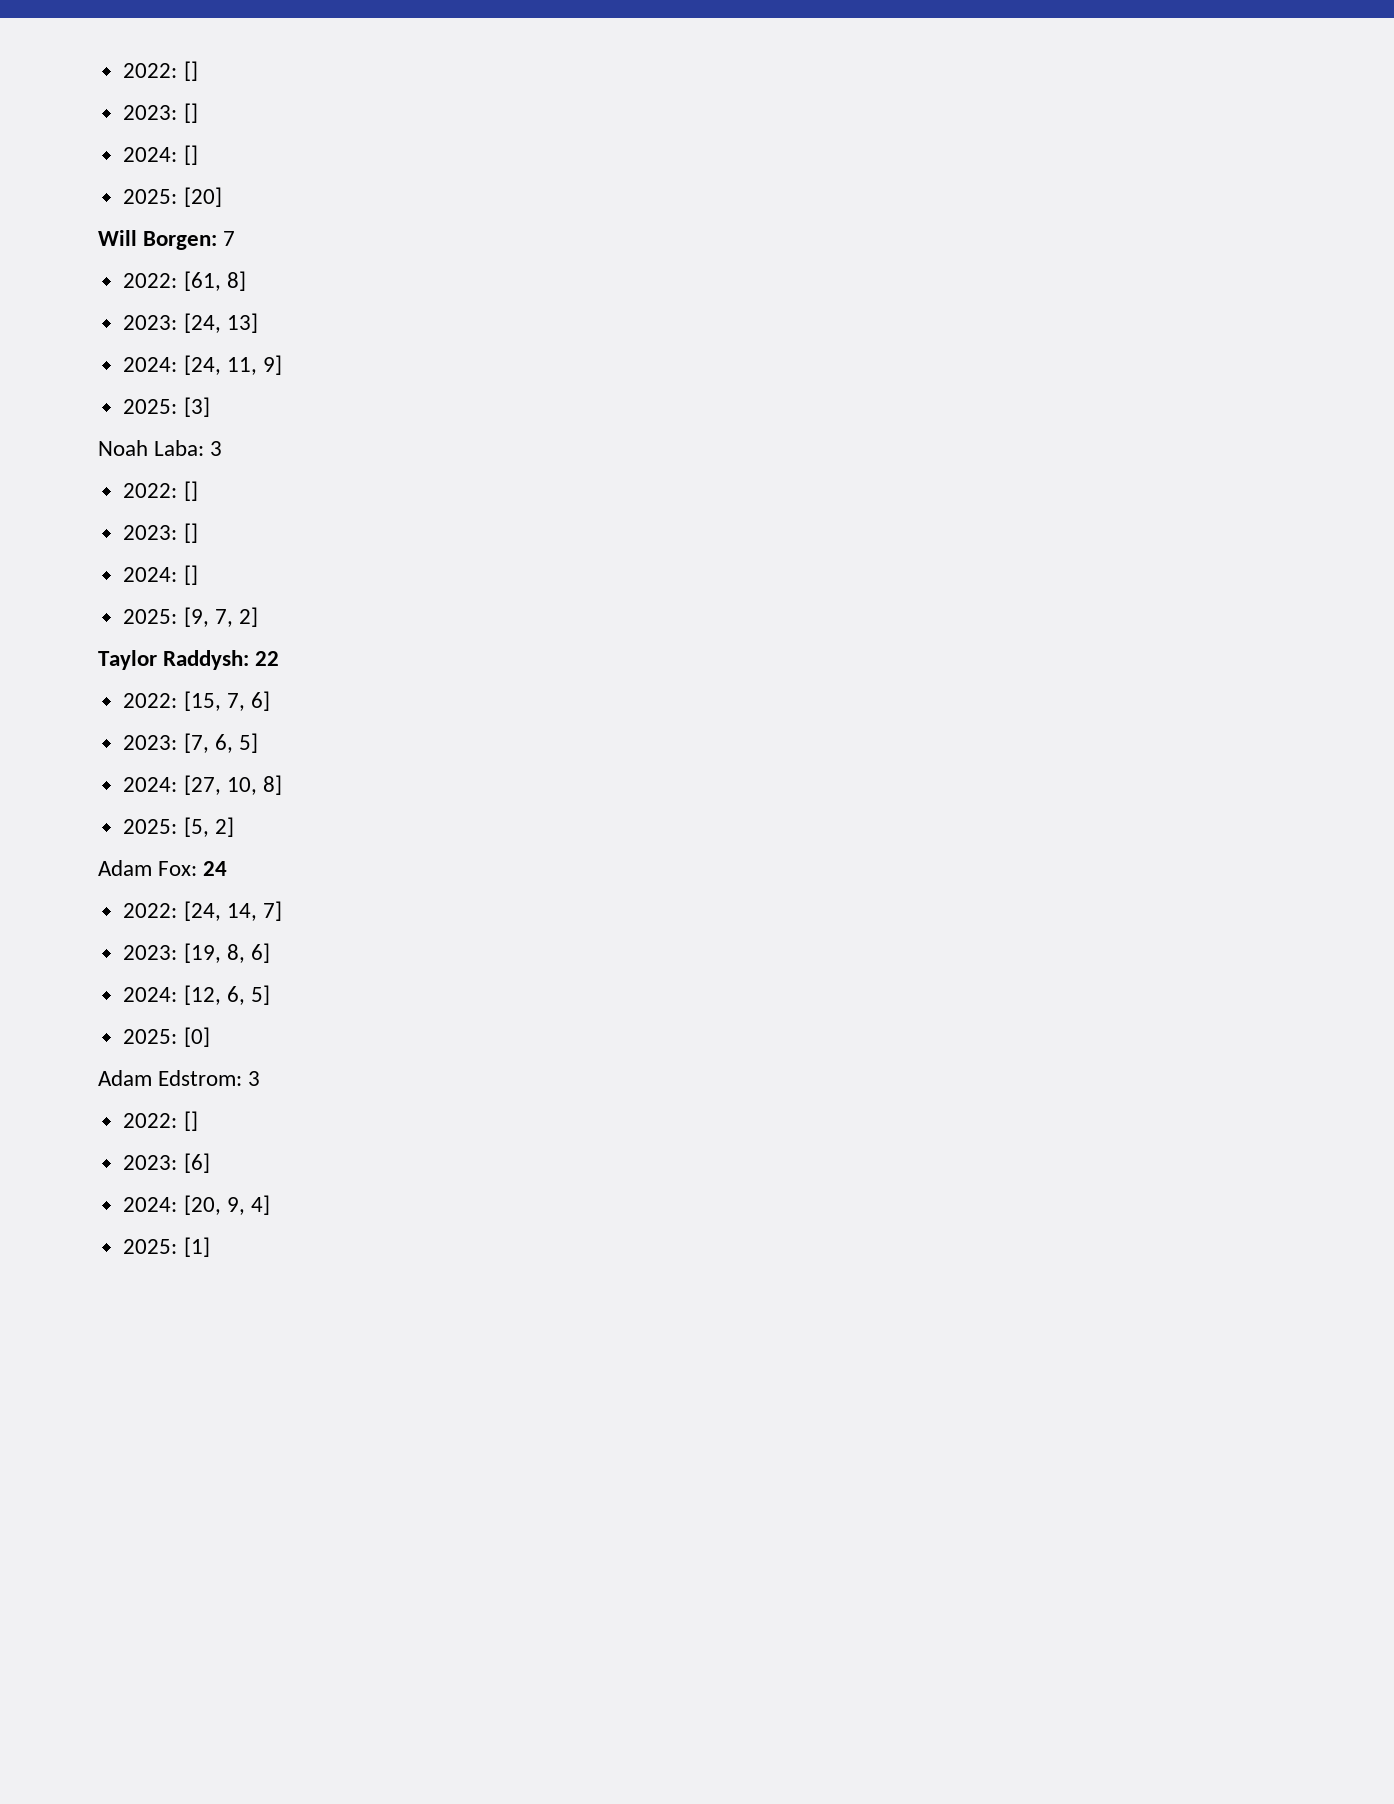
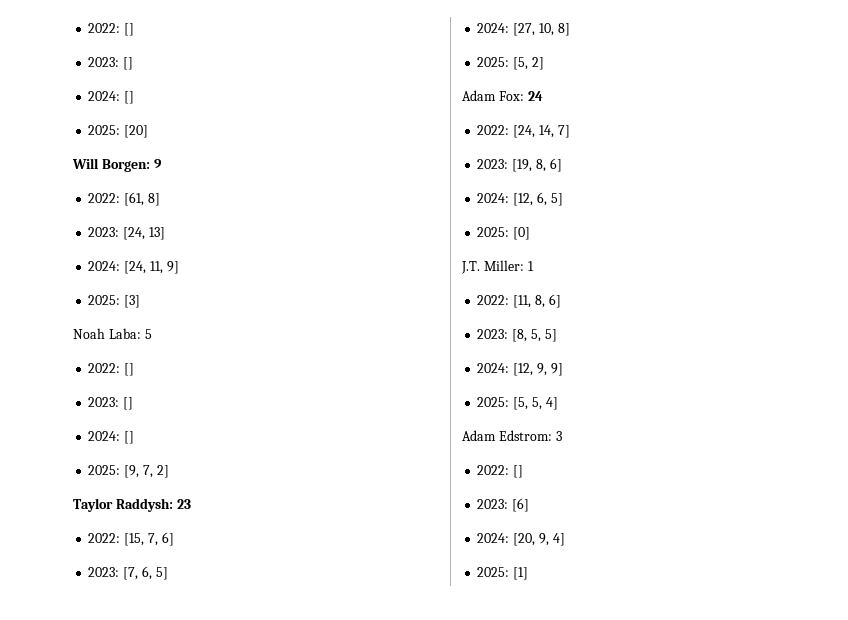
- Will Borgen: 7
+ Will Borgen: 9
- Noah Laba: 3
+ Noah Laba: 5
- Taylor Raddysh: 22
+ Taylor Raddysh: 23
+ J.T. Miller: 1
+ 2022: [11, 8, 6]
+ 2023: [8, 5, 5]
+ 2024: [12, 9, 9]
+ 2025: [5, 5, 4]

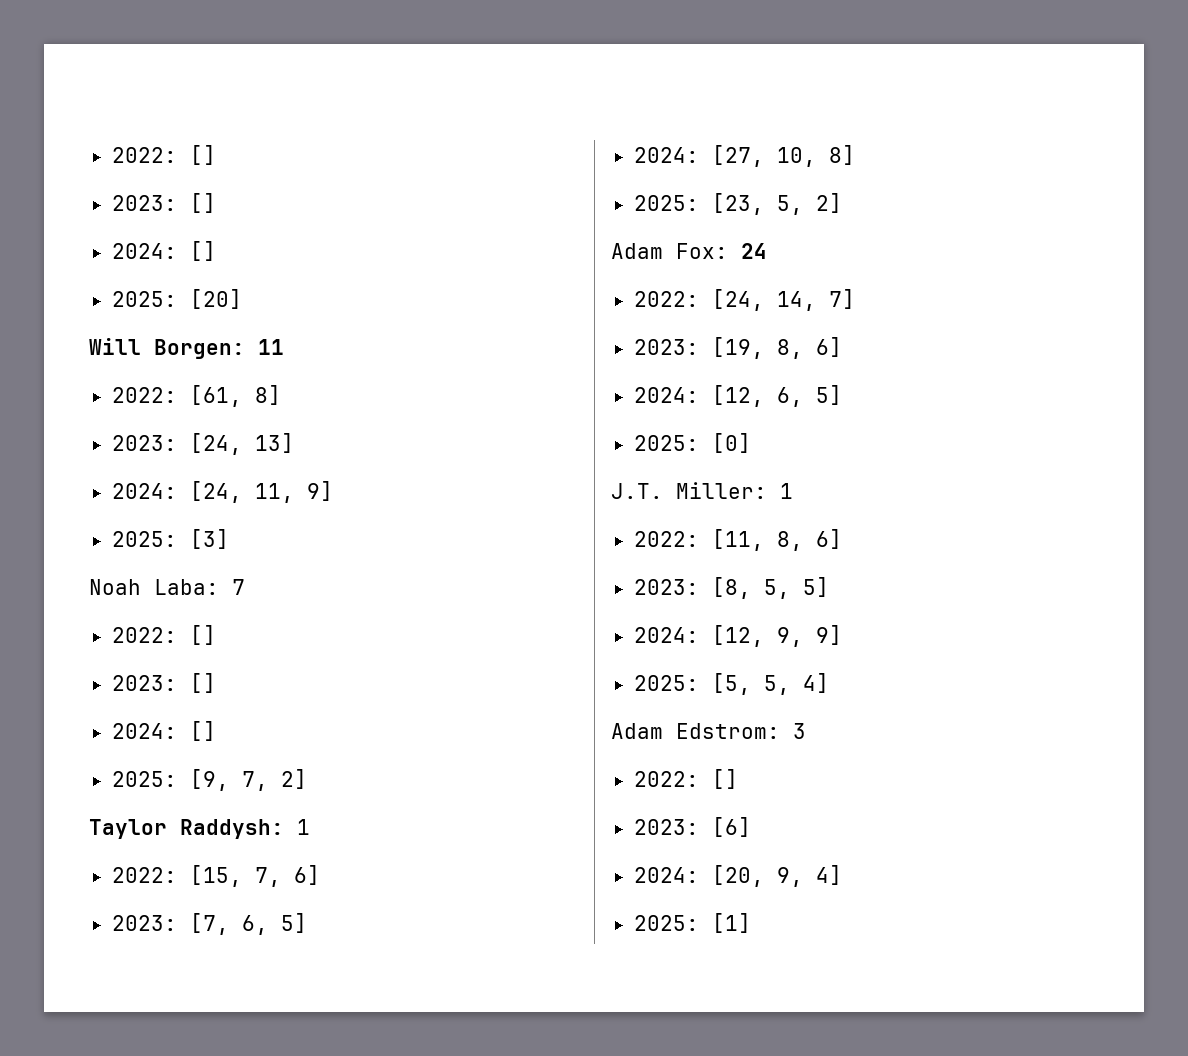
- Will Borgen: 9
+ Will Borgen: 11
- Noah Laba: 5
+ Noah Laba: 7
- Taylor Raddysh: 23
+ Taylor Raddysh: 1
- 2025: [5, 2]
+ 2025: [23, 5, 2]

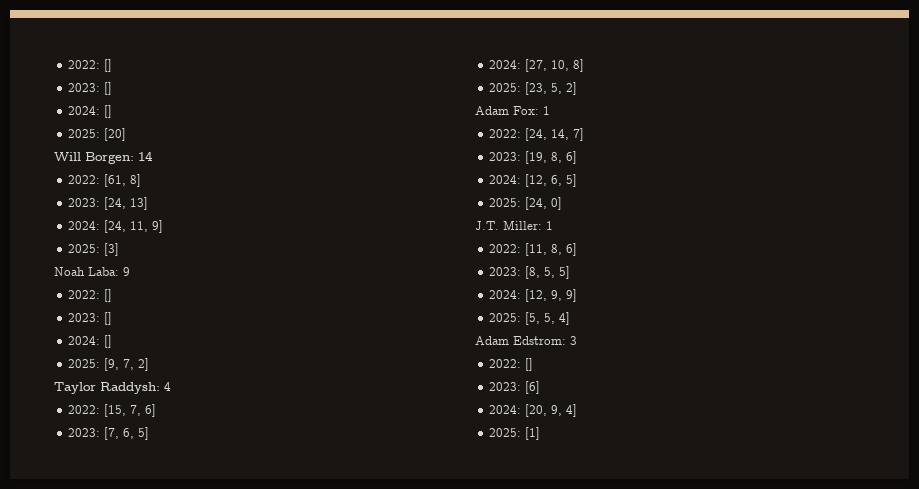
- Will Borgen: 11
+ Will Borgen: 14
- Noah Laba: 7
+ Noah Laba: 9
- Taylor Raddysh: 1
+ Taylor Raddysh: 4
- Adam Fox: 24
+ Adam Fox: 1
- 2025: [0]
+ 2025: [24, 0]

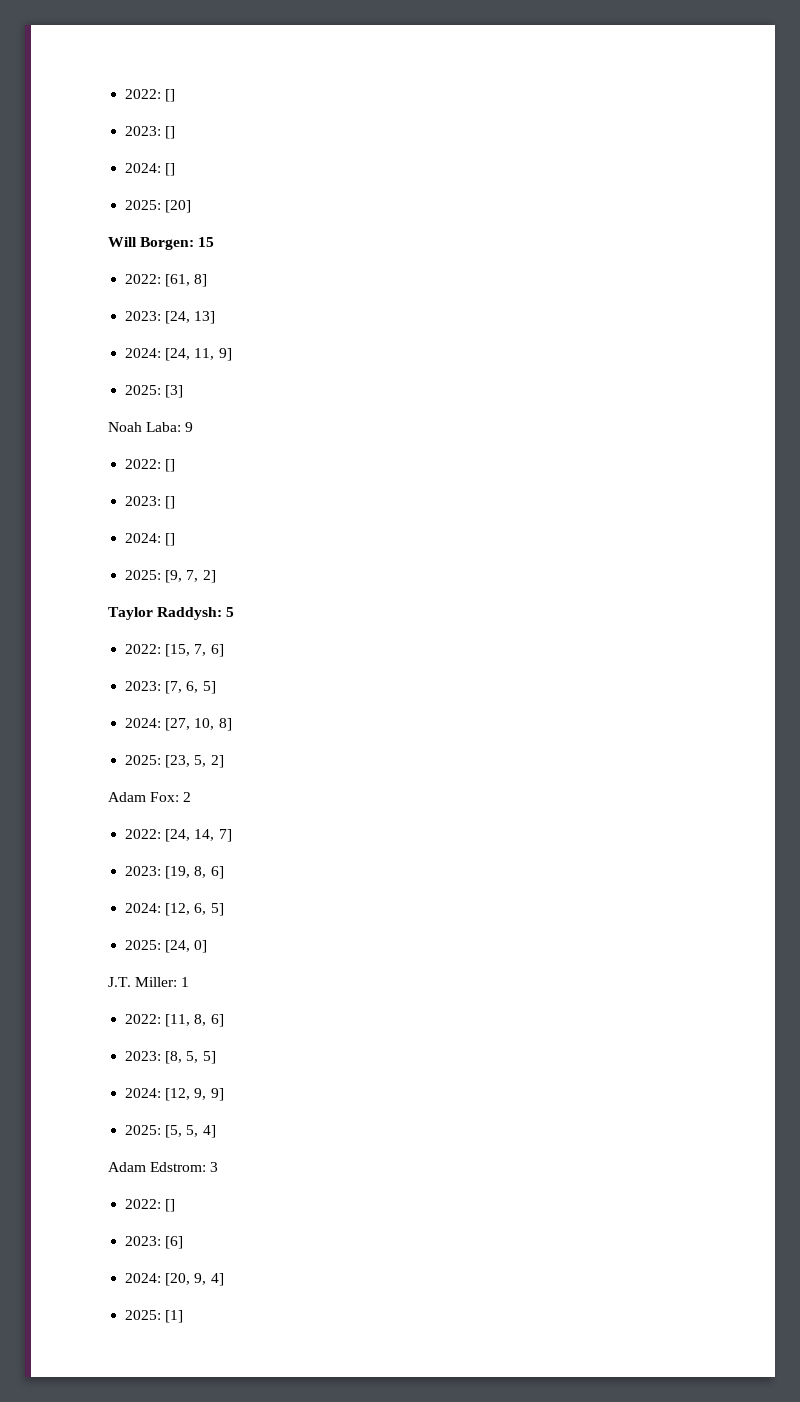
- Will Borgen: 14
+ Will Borgen: 15
- Taylor Raddysh: 4
+ Taylor Raddysh: 5
- Adam Fox: 1
+ Adam Fox: 2

